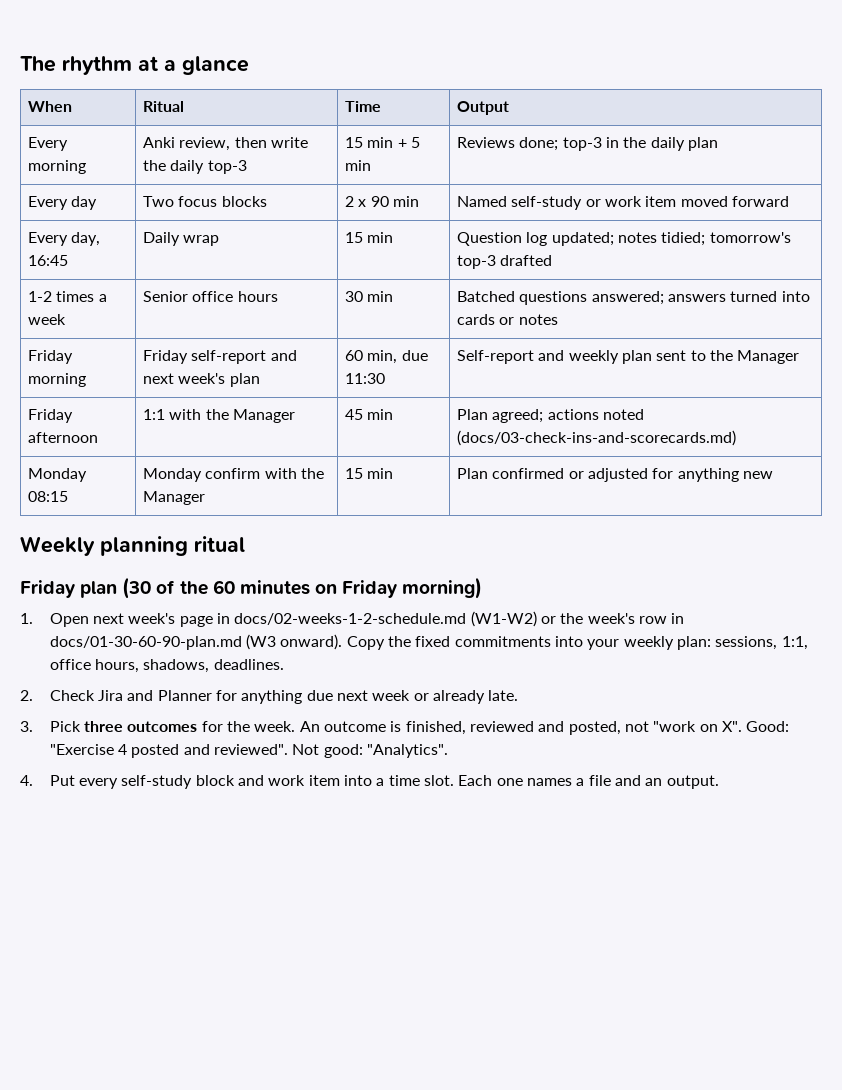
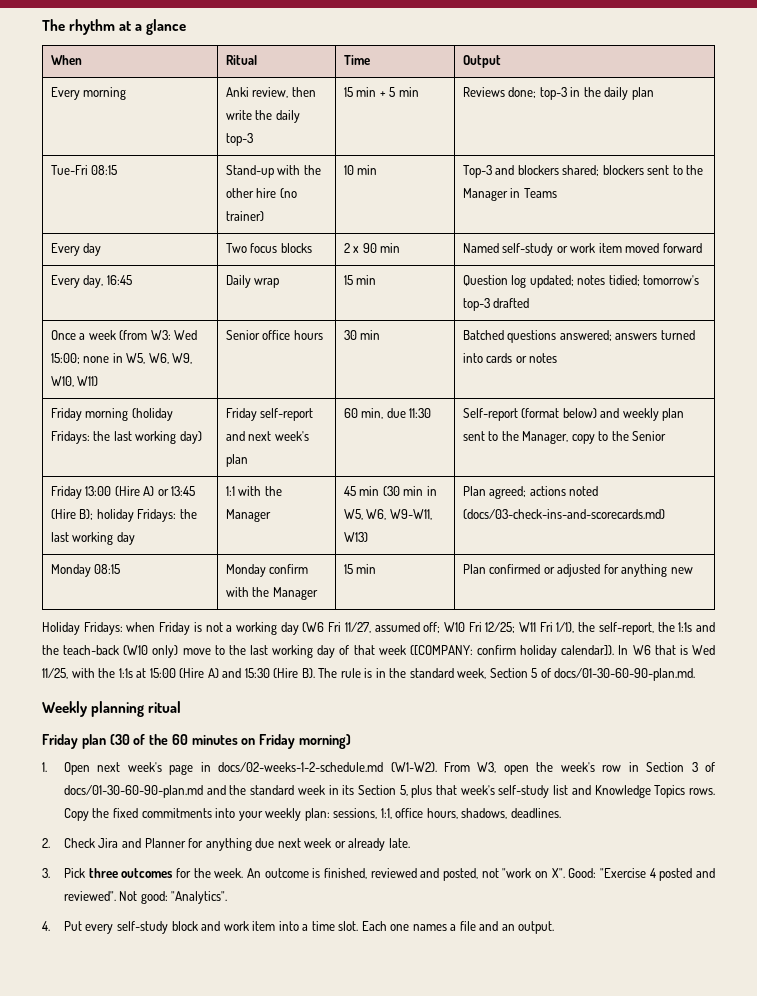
+ Tue-Fri 08:15 | Stand-up with the other hire (no trainer) | 10 min | Top-3 and blockers shared; blockers sent to the Manager in Teams
- 1-2 times a week | Senior office hours | 30 min | Batched questions answered; answers turned into cards or notes
+ Once a week (from W3: Wed 15:00; none in W5, W6, W9, W10, W11) | Senior office hours | 30 min | Batched questions answered; answers turned into cards or notes
- Friday morning | Friday self-report and next week's plan | 60 min, due 11:30 | Self-report and weekly plan sent to the Manager
- Friday afternoon | 1:1 with the Manager | 45 min | Plan agreed; actions noted (docs/03-check-ins-and-scorecards.md)
+ Friday morning (holiday Fridays: the last working day) | Friday self-report and next week's plan | 60 min, due 11:30 | Self-report (format below) and weekly plan sent to the Manager, copy to the Senior
+ Friday 13:00 (Hire A) or 13:45 (Hire B); holiday Fridays: the last working day | 1:1 with the Manager | 45 min (30 min in W5, W6, W9-W11, W13) | Plan agreed; actions noted (docs/03-check-ins-and-scorecards.md)
+ Holiday Fridays: when Friday is not a working day (W6 Fri 11/27, assumed off; W10 Fri 12/25; W11 Fri 1/1), the self-report, the 1:1s and the teach-back (W10 only) move to the last working day of that week ([COMPANY: confirm holiday calendar]). In W6 that is Wed 11/25, with the 1:1s at 15:00 (Hire A) and 15:30 (Hire B). The rule is in the standard week, Section 5 of docs/01-30-60-90-plan.md.
- 1. Open next week's page in docs/02-weeks-1-2-schedule.md (W1-W2) or the week's row in docs/01-30-60-90-plan.md (W3 onward).
+ 1. Open next week's page in docs/02-weeks-1-2-schedule.md (W1-W2). From W3, open the week's row in Section 3 of docs/01-30-60-90-plan.md and the standard week in its Section 5, plus that week's self-study list and Knowledge Topics rows.

